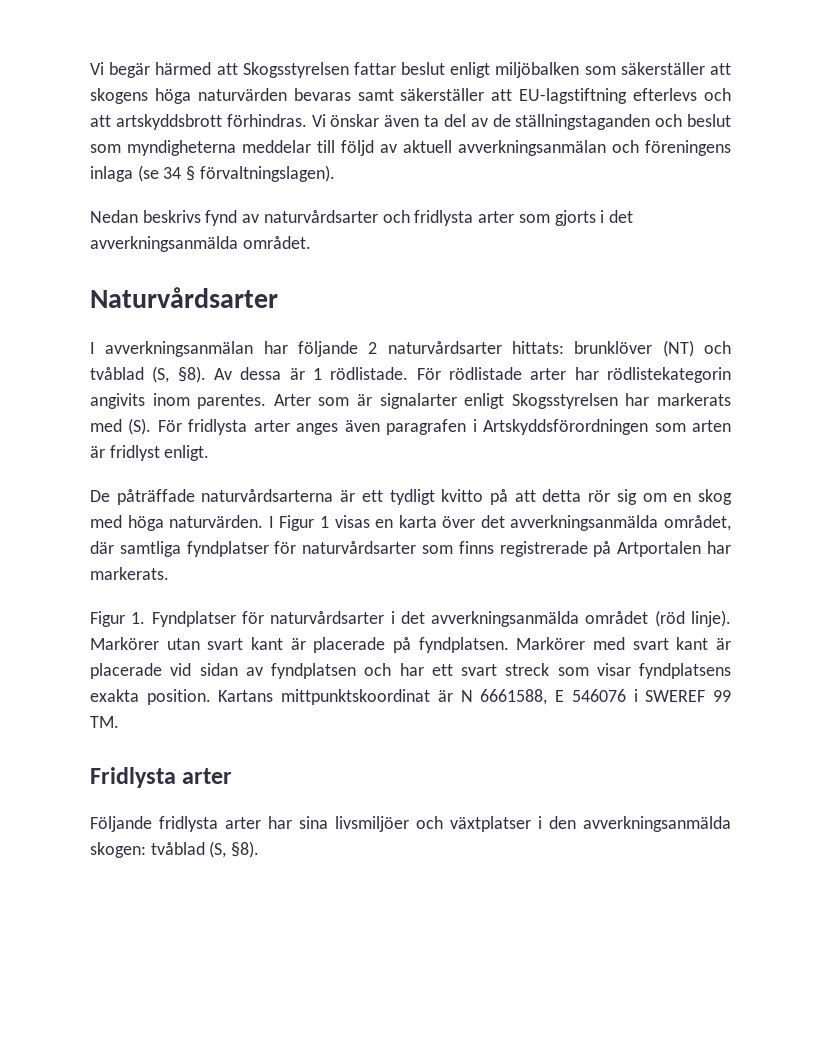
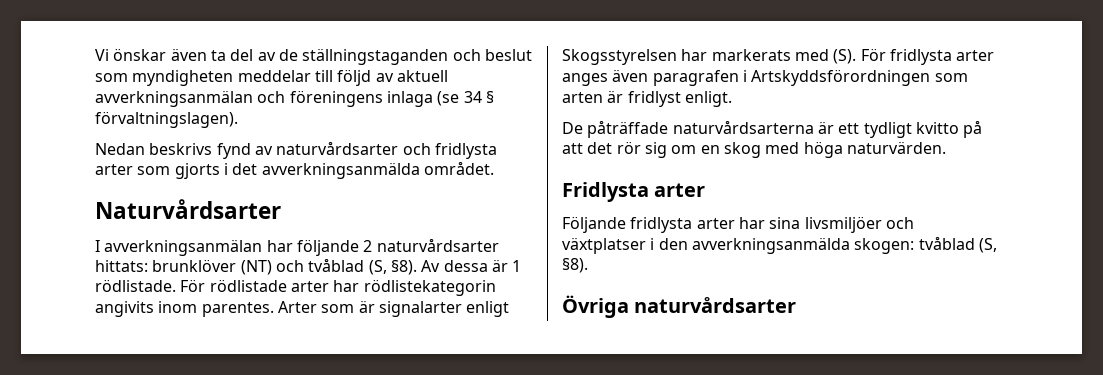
- Vi begär härmed att Skogsstyrelsen fattar beslut enligt miljöbalken som säkerställer att skogens höga naturvärden bevaras samt säkerställer att EU-lagstiftning efterlevs och att artskyddsbrott förhindras. Vi önskar även ta del av de ställningstaganden och beslut som myndigheterna meddelar till följd av aktuell avverkningsanmälan och föreningens inlaga (se 34 § förvaltningslagen).
+ Vi önskar även ta del av de ställningstaganden och beslut som myndigheten meddelar till följd av aktuell avverkningsanmälan och föreningens inlaga (se 34 § förvaltningslagen).
- De påträffade naturvårdsarterna är ett tydligt kvitto på att detta rör sig om en skog med höga naturvärden. I Figur 1 visas en karta över det avverkningsanmälda området, där samtliga fyndplatser för naturvårdsarter som finns registrerade på Artportalen har markerats.
- Figur 1. Fyndplatser för naturvårdsarter i det avverkningsanmälda området (röd linje). Markörer utan svart kant är placerade på fyndplatsen. Markörer med svart kant är placerade vid sidan av fyndplatsen och har ett svart streck som visar fyndplatsens exakta position. Kartans mittpunktskoordinat är N 6661588, E 546076 i SWEREF 99 TM.
+ De påträffade naturvårdsarterna är ett tydligt kvitto på att det rör sig om en skog med höga naturvärden.
+ Övriga naturvårdsarter

